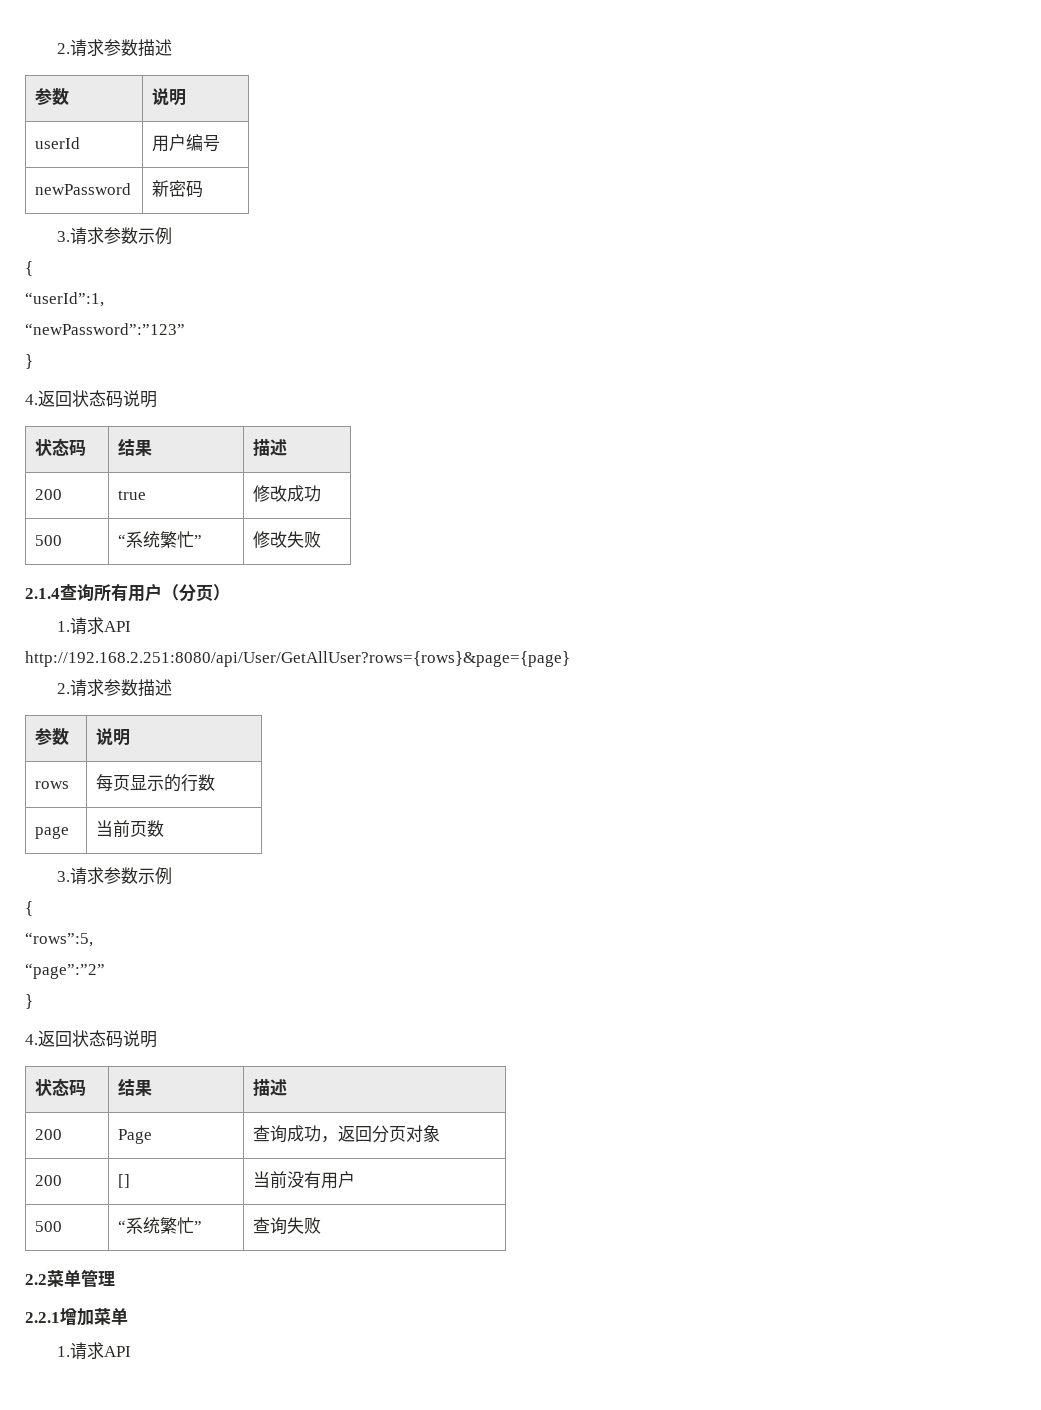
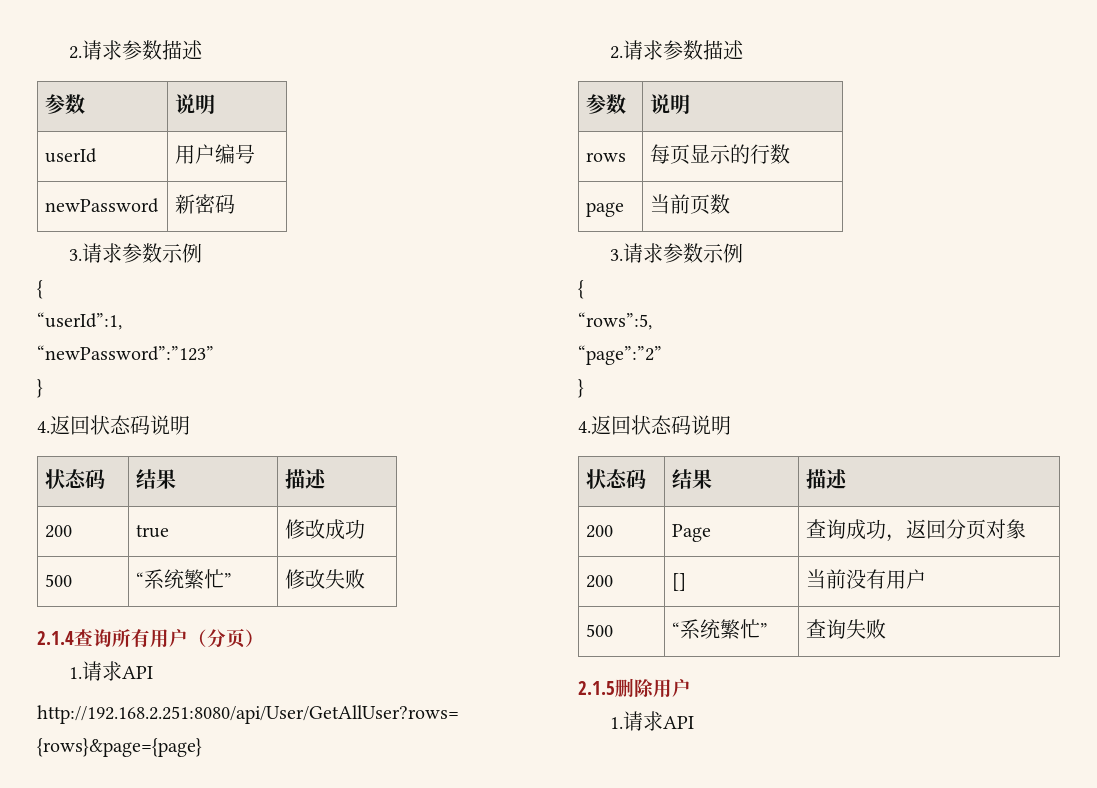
- 2.2菜单管理
- 2.2.1增加菜单
+ 2.1.5删除用户

